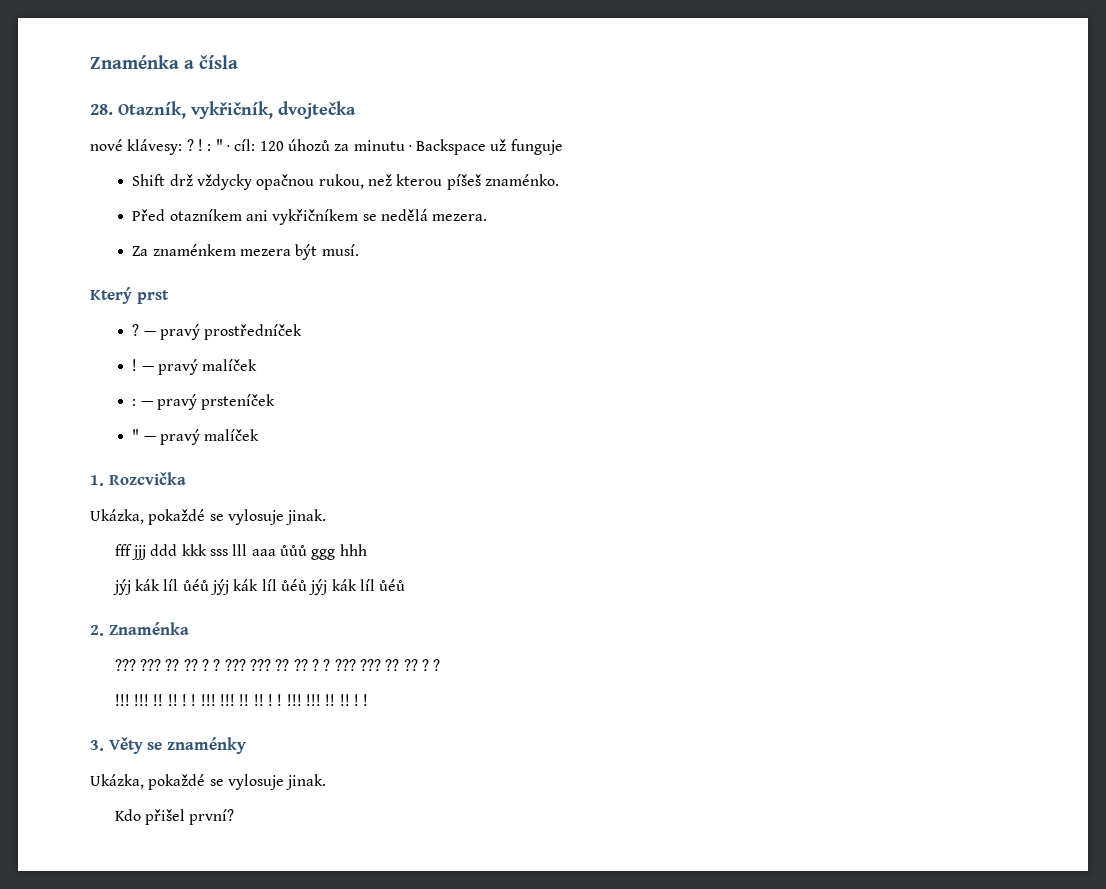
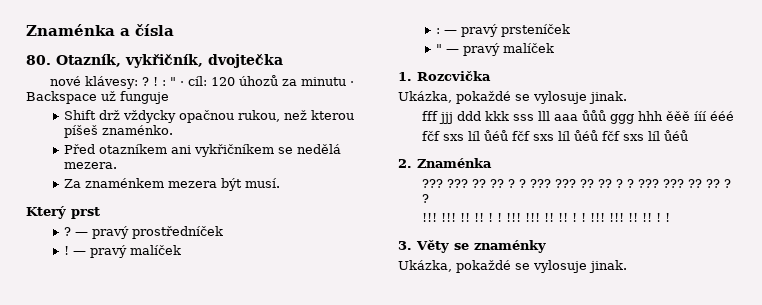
- 28. Otazník, vykřičník, dvojtečka
+ 80. Otazník, vykřičník, dvojtečka
- fff jjj ddd kkk sss lll aaa ůůů ggg hhh
- jýj kák líl ůéů jýj kák líl ůéů jýj kák líl ůéů
+ fff jjj ddd kkk sss lll aaa ůůů ggg hhh ěěě ííí ééé
+ fčf sxs líl ůéů fčf sxs líl ůéů fčf sxs líl ůéů
- Kdo přišel první?

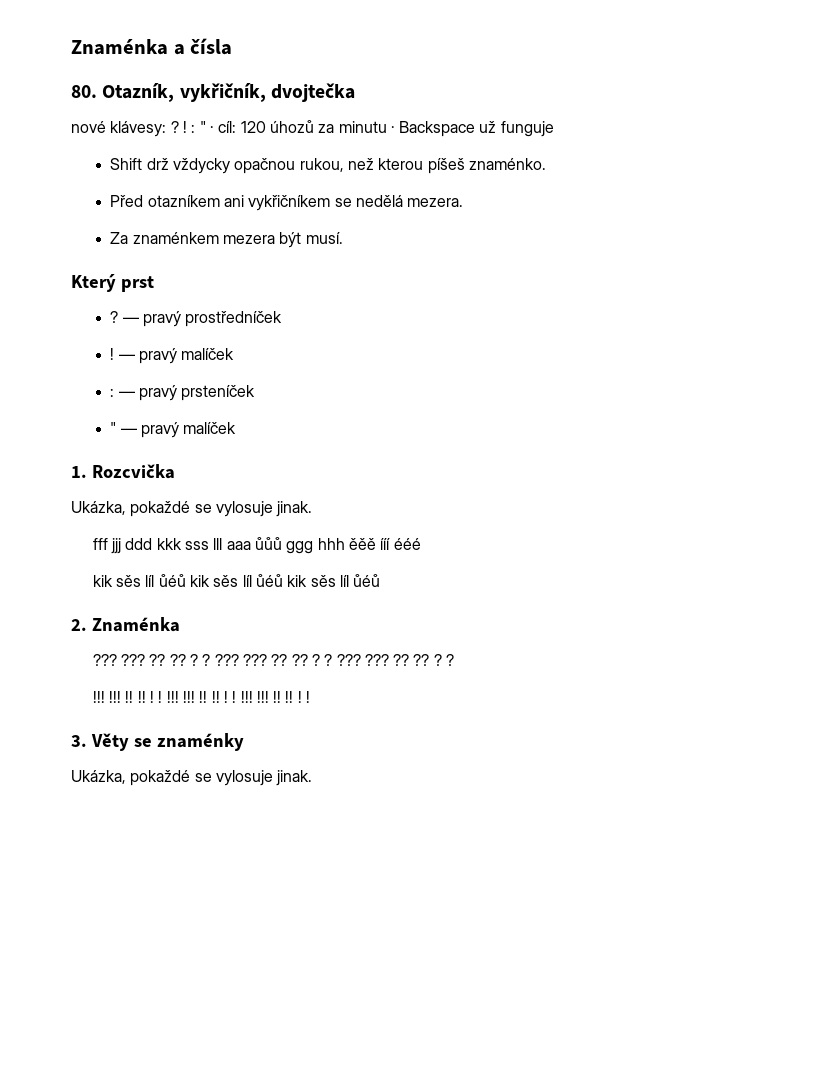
- fčf sxs líl ůéů fčf sxs líl ůéů fčf sxs líl ůéů
+ kik sěs líl ůéů kik sěs líl ůéů kik sěs líl ůéů

